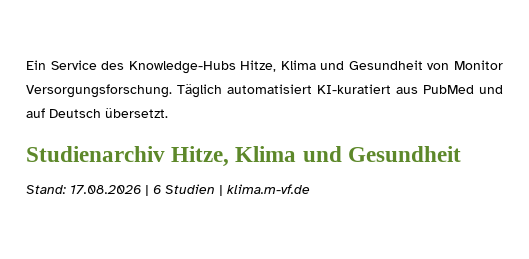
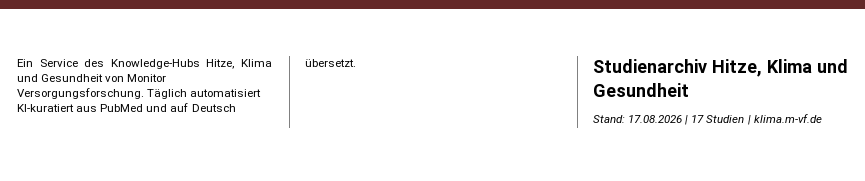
- Stand: 17.08.2026 | 6 Studien | klima.m-vf.de
+ Stand: 17.08.2026 | 17 Studien | klima.m-vf.de

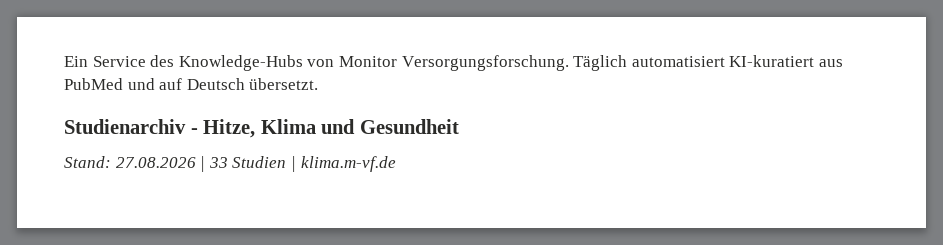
- Ein Service des Knowledge-Hubs Hitze, Klima und Gesundheit von Monitor Versorgungsforschung.
+ Ein Service des Knowledge-Hubs von Monitor Versorgungsforschung.
- Studienarchiv Hitze, Klima und Gesundheit
+ Studienarchiv - Hitze, Klima und Gesundheit
- Stand: 17.08.2026 | 17 Studien | klima.m-vf.de
+ Stand: 27.08.2026 | 33 Studien | klima.m-vf.de

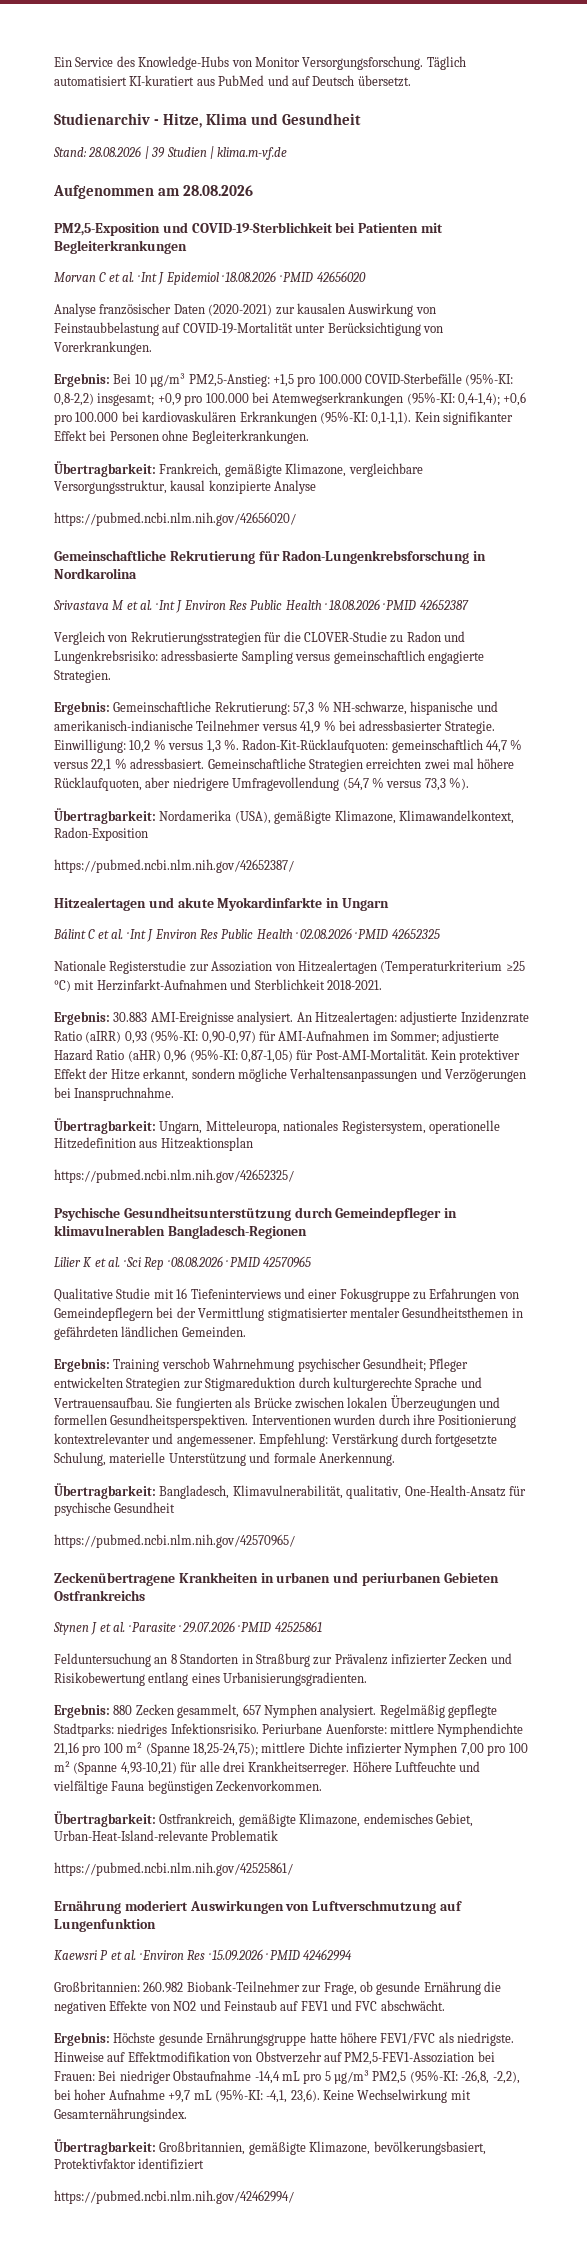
- Stand: 27.08.2026 | 33 Studien | klima.m-vf.de
+ Stand: 28.08.2026 | 39 Studien | klima.m-vf.de
+ Aufgenommen am 28.08.2026
+ PM2,5-Exposition und COVID-19-Sterblichkeit bei Patienten mit Begleiterkrankungen
+ Morvan C et al. · Int J Epidemiol · 18.08.2026 · PMID 42656020
+ Analyse französischer Daten (2020-2021) zur kausalen Auswirkung von Feinstaubbelastung auf COVID-19-Mortalität unter Berücksichtigung von Vorerkrankungen.
+ Ergebnis: Bei 10 µg/m³ PM2,5-Anstieg: +1,5 pro 100.000 COVID-Sterbefälle (95%-KI: 0,8-2,2) insgesamt; +0,9 pro 100.000 bei Atemwegserkrankungen (95%-KI: 0,4-1,4); +0,6 pro 100.000 bei kardiovaskulären Erkrankungen (95%-KI: 0,1-1,1). Kein signifikanter Effekt bei Personen ohne Begleiterkrankungen.
+ Übertragbarkeit: Frankreich, gemäßigte Klimazone, vergleichbare Versorgungsstruktur, kausal konzipierte Analyse
+ https://pubmed.ncbi.nlm.nih.gov/42656020/
+ Gemeinschaftliche Rekrutierung für Radon-Lungenkrebsforschung in Nordkarolina
+ Srivastava M et al. · Int J Environ Res Public Health · 18.08.2026 · PMID 42652387
+ Vergleich von Rekrutierungsstrategien für die CLOVER-Studie zu Radon und Lungenkrebsrisiko: adressbasierte Sampling versus gemeinschaftlich engagierte Strategien.
+ Ergebnis: Gemeinschaftliche Rekrutierung: 57,3 % NH-schwarze, hispanische und amerikanisch-indianische Teilnehmer versus 41,9 % bei adressbasierter Strategie. Einwilligung: 10,2 % versus 1,3 %. Radon-Kit-Rücklaufquoten: gemeinschaftlich 44,7 % versus 22,1 % adressbasiert. Gemeinschaftliche Strategien erreichten zwei mal höhere Rücklaufquoten, aber niedrigere Umfragevollendung (54,7 % versus 73,3 %).
+ Übertragbarkeit: Nordamerika (USA), gemäßigte Klimazone, Klimawandelkontext, Radon-Exposition
+ https://pubmed.ncbi.nlm.nih.gov/42652387/
+ Hitzealertagen und akute Myokardinfarkte in Ungarn
+ Bálint C et al. · Int J Environ Res Public Health · 02.08.2026 · PMID 42652325
+ Nationale Registerstudie zur Assoziation von Hitzealertagen (Temperaturkriterium ≥25 °C) mit Herzinfarkt-Aufnahmen und Sterblichkeit 2018-2021.
+ Ergebnis: 30.883 AMI-Ereignisse analysiert. An Hitzealertagen: adjustierte Inzidenzrate Ratio (aIRR) 0,93 (95%-KI: 0,90-0,97) für AMI-Aufnahmen im Sommer; adjustierte Hazard Ratio (aHR) 0,96 (95%-KI: 0,87-1,05) für Post-AMI-Mortalität. Kein protektiver Effekt der Hitze erkannt, sondern mögliche Verhaltensanpassungen und Verzögerungen bei Inanspruchnahme.
+ Übertragbarkeit: Ungarn, Mitteleuropa, nationales Registersystem, operationelle Hitzedefinition aus Hitzeaktionsplan
+ https://pubmed.ncbi.nlm.nih.gov/42652325/
+ Psychische Gesundheitsunterstützung durch Gemeindepfleger in klimavulnerablen Bangladesch-Regionen
+ Lilier K et al. · Sci Rep · 08.08.2026 · PMID 42570965
+ Qualitative Studie mit 16 Tiefeninterviews und einer Fokusgruppe zu Erfahrungen von Gemeindepflegern bei der Vermittlung stigmatisierter mentaler Gesundheitsthemen in gefährdeten ländlichen Gemeinden.
+ Ergebnis: Training verschob Wahrnehmung psychischer Gesundheit; Pfleger entwickelten Strategien zur Stigmareduktion durch kulturgerechte Sprache und Vertrauensaufbau. Sie fungierten als Brücke zwischen lokalen Überzeugungen und formellen Gesundheitsperspektiven. Interventionen wurden durch ihre Positionierung kontextrelevanter und angemessener. Empfehlung: Verstärkung durch fortgesetzte Schulung, materielle Unterstützung und formale Anerkennung.
+ Übertragbarkeit: Bangladesch, Klimavulnerabilität, qualitativ, One-Health-Ansatz für psychische Gesundheit
+ https://pubmed.ncbi.nlm.nih.gov/42570965/
+ Zeckenübertragene Krankheiten in urbanen und periurbanen Gebieten Ostfrankreichs
+ Stynen J et al. · Parasite · 29.07.2026 · PMID 42525861
+ Felduntersuchung an 8 Standorten in Straßburg zur Prävalenz infizierter Zecken und Risikobewertung entlang eines Urbanisierungsgradienten.
+ Ergebnis: 880 Zecken gesammelt, 657 Nymphen analysiert. Regelmäßig gepflegte Stadtparks: niedriges Infektionsrisiko. Periurbane Auenforste: mittlere Nymphendichte 21,16 pro 100 m² (Spanne 18,25-24,75); mittlere Dichte infizierter Nymphen 7,00 pro 100 m² (Spanne 4,93-10,21) für alle drei Krankheitserreger. Höhere Luftfeuchte und vielfältige Fauna begünstigen Zeckenvorkommen.
+ Übertragbarkeit: Ostfrankreich, gemäßigte Klimazone, endemisches Gebiet, Urban-Heat-Island-relevante Problematik
+ https://pubmed.ncbi.nlm.nih.gov/42525861/
+ Ernährung moderiert Auswirkungen von Luftverschmutzung auf Lungenfunktion
+ Kaewsri P et al. · Environ Res · 15.09.2026 · PMID 42462994
+ Großbritannien: 260.982 Biobank-Teilnehmer zur Frage, ob gesunde Ernährung die negativen Effekte von NO2 und Feinstaub auf FEV1 und FVC abschwächt.
+ Ergebnis: Höchste gesunde Ernährungsgruppe hatte höhere FEV1/FVC als niedrigste. Hinweise auf Effektmodifikation von Obstverzehr auf PM2,5-FEV1-Assoziation bei Frauen: Bei niedriger Obstaufnahme -14,4 mL pro 5 µg/m³ PM2,5 (95%-KI: -26,8, -2,2), bei hoher Aufnahme +9,7 mL (95%-KI: -4,1, 23,6). Keine Wechselwirkung mit Gesamternährungsindex.
+ Übertragbarkeit: Großbritannien, gemäßigte Klimazone, bevölkerungsbasiert, Protektivfaktor identifiziert
+ https://pubmed.ncbi.nlm.nih.gov/42462994/

